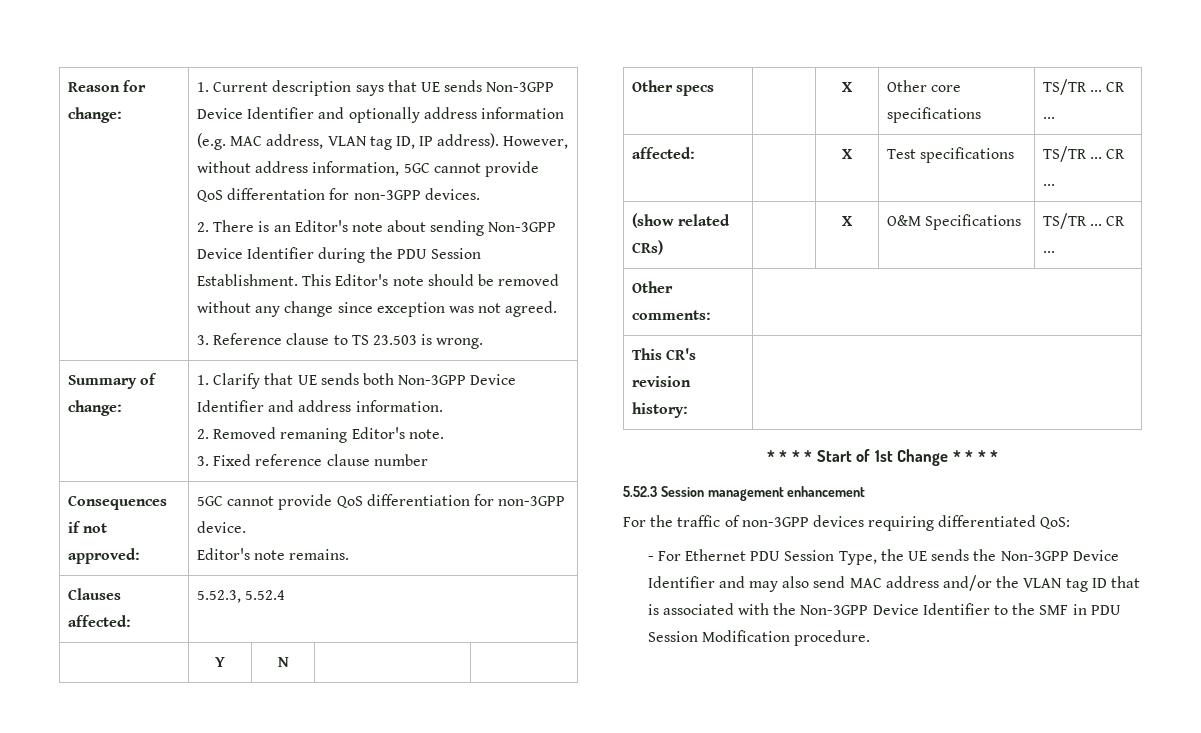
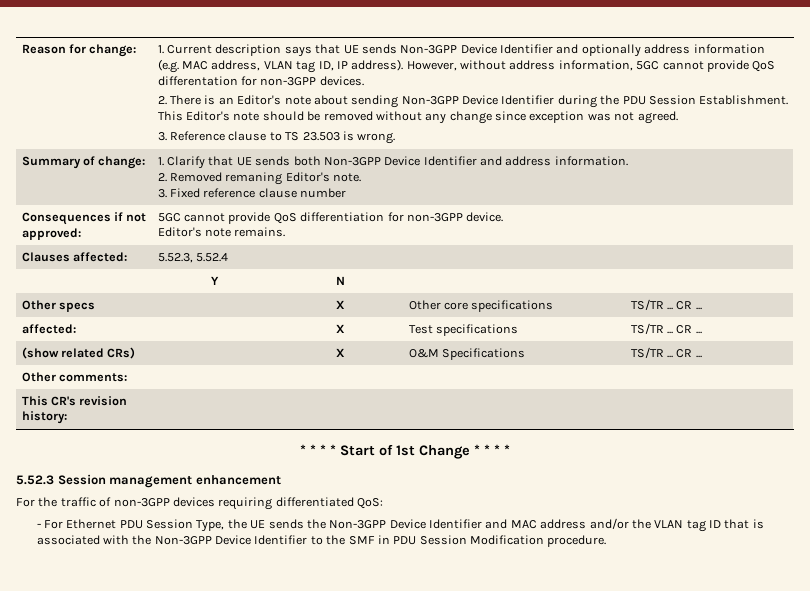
- - For Ethernet PDU Session Type, the UE sends the Non-3GPP Device Identifier and may also send MAC address and/or the VLAN tag ID that is associated with the Non-3GPP Device Identifier to the SMF in PDU Session Modification procedure.
+ - For Ethernet PDU Session Type, the UE sends the Non-3GPP Device Identifier and MAC address and/or the VLAN tag ID that is associated with the Non-3GPP Device Identifier to the SMF in PDU Session Modification procedure.

